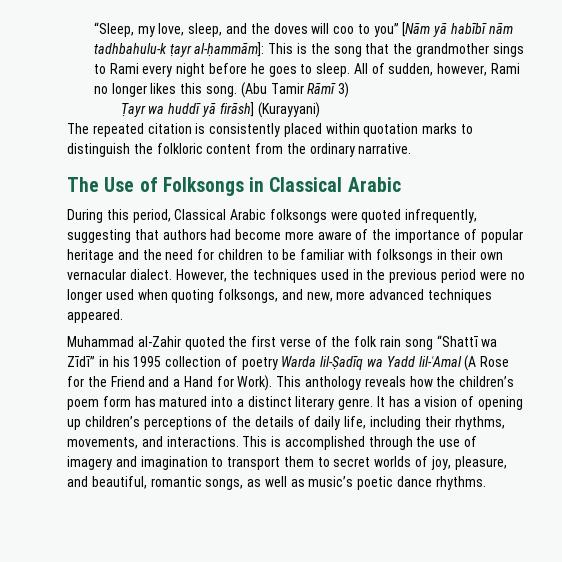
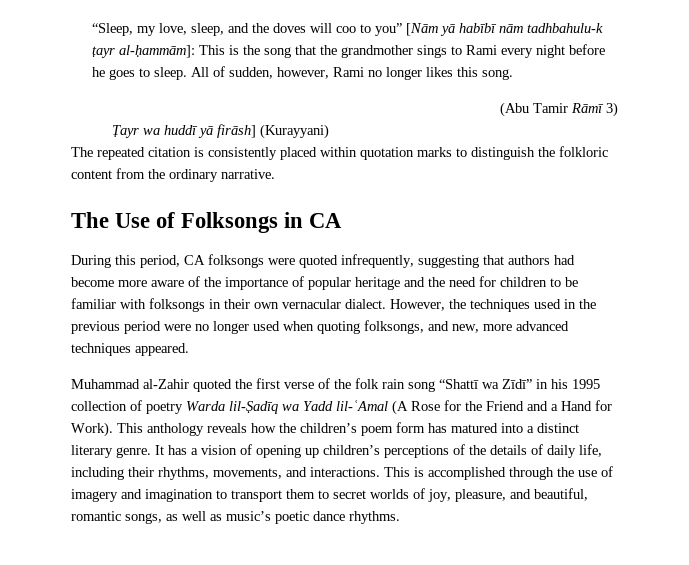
- All of sudden, however, Rami no longer likes this song. (Abu Tamir Rāmī 3)
+ All of sudden, however, Rami no longer likes this song.
+ (Abu Tamir Rāmī 3)
- The Use of Folksongs in Classical Arabic
+ The Use of Folksongs in CA
- During this period, Classical Arabic folksongs were quoted infrequently, suggesting that authors had become more aware of the importance of popular heritage and the need for children to be familiar with folksongs in their own vernacular dialect.
+ During this period, CA folksongs were quoted infrequently, suggesting that authors had become more aware of the importance of popular heritage and the need for children to be familiar with folksongs in their own vernacular dialect.

